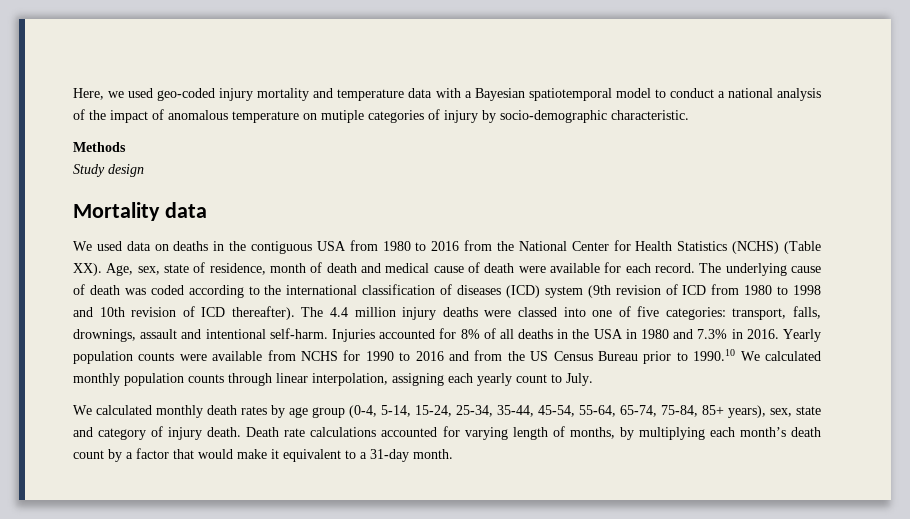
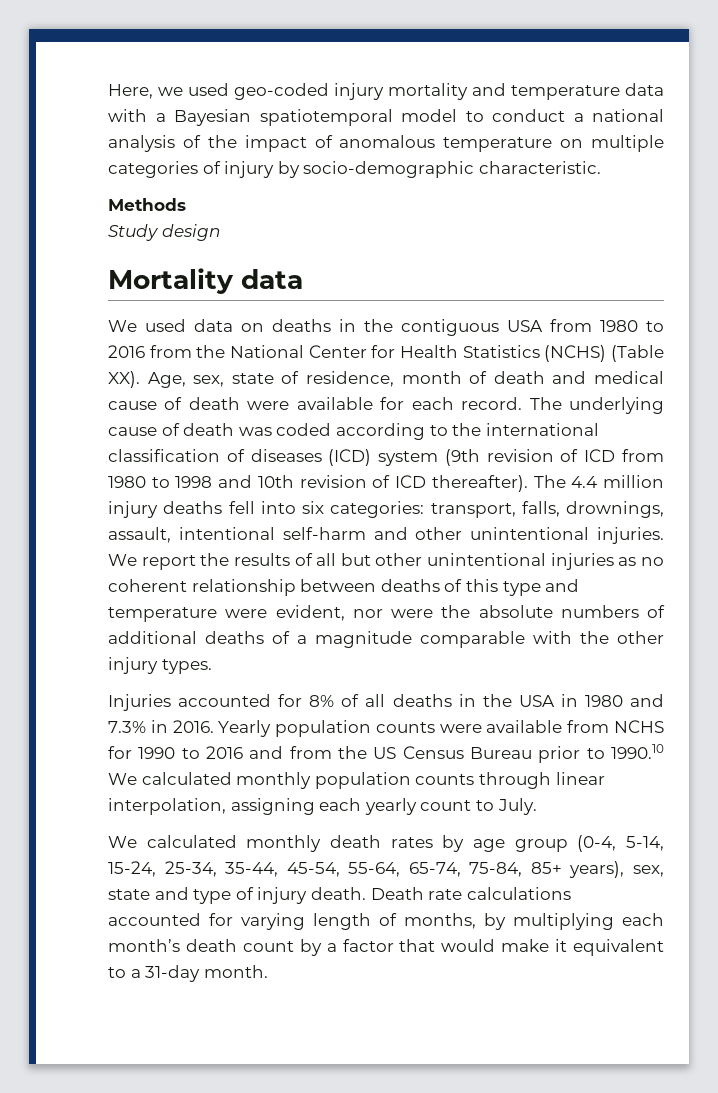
- Here, we used geo-coded injury mortality and temperature data with a Bayesian spatiotemporal model to conduct a national analysis of the impact of anomalous temperature on mutiple categories of injury by socio-demographic characteristic.
+ Here, we used geo-coded injury mortality and temperature data with a Bayesian spatiotemporal model to conduct a national analysis of the impact of anomalous temperature on multiple categories of injury by socio-demographic characteristic.
- The 4.4 million injury deaths were classed into one of five categories: transport, falls, drownings, assault and intentional self-harm. Injuries accounted for 8% of all deaths in the USA in 1980 and 7.3% in 2016.
+ The 4.4 million injury deaths fell into six categories: transport, falls, drownings, assault, intentional self-harm and other unintentional injuries. We report the results of all but other unintentional injuries as no coherent relationship between deaths of this type and temperature were evident, nor were the absolute numbers of additional deaths of a magnitude comparable with the other injury types.
+ Injuries accounted for 8% of all deaths in the USA in 1980 and 7.3% in 2016.
- We calculated monthly death rates by age group (0-4, 5-14, 15-24, 25-34, 35-44, 45-54, 55-64, 65-74, 75-84, 85+ years), sex, state and category of injury death.
+ We calculated monthly death rates by age group (0-4, 5-14, 15-24, 25-34, 35-44, 45-54, 55-64, 65-74, 75-84, 85+ years), sex, state and type of injury death.

